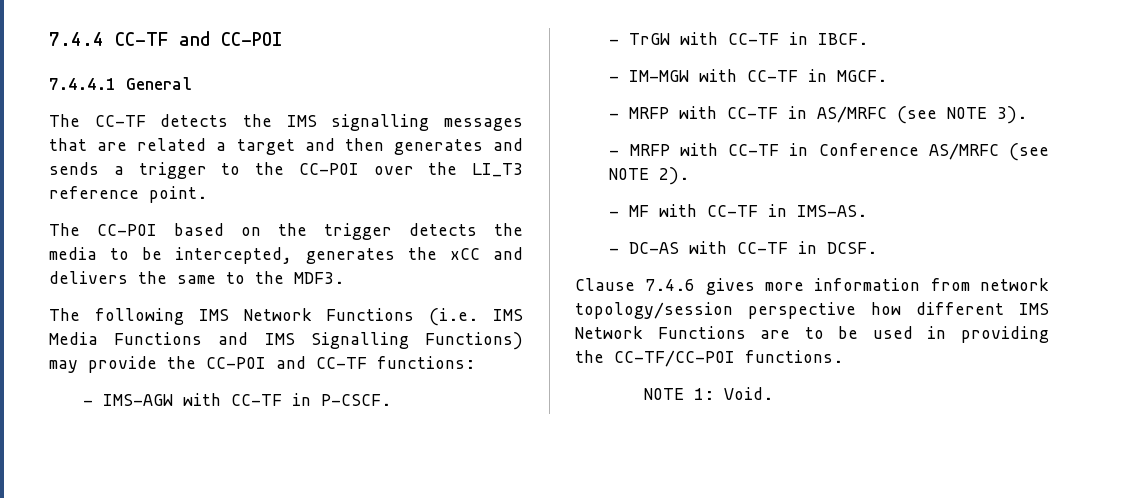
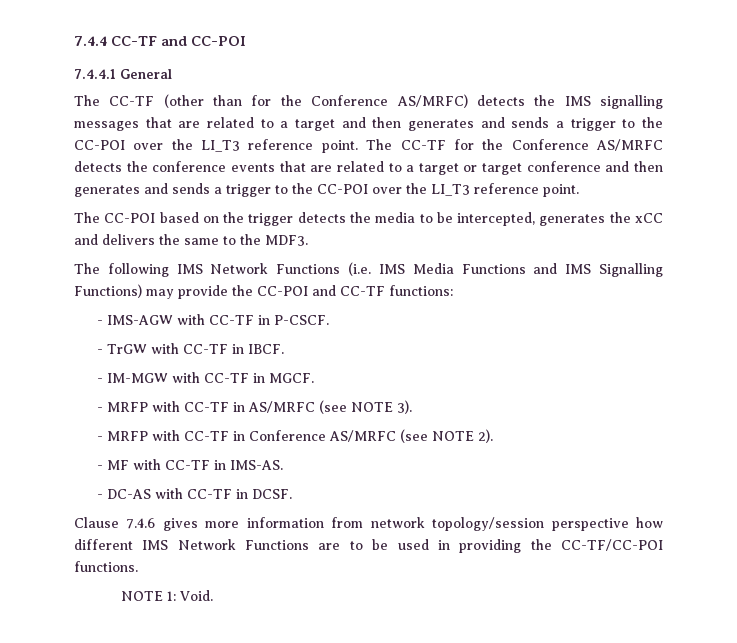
- The CC-TF detects the IMS signalling messages that are related a target and then generates and sends a trigger to the CC-POI over the LI_T3 reference point.
+ The CC-TF (other than for the Conference AS/MRFC) detects the IMS signalling messages that are related to a target and then generates and sends a trigger to the CC-POI over the LI_T3 reference point. The CC-TF for the Conference AS/MRFC detects the conference events that are related to a target or target conference and then generates and sends a trigger to the CC-POI over the LI_T3 reference point.

